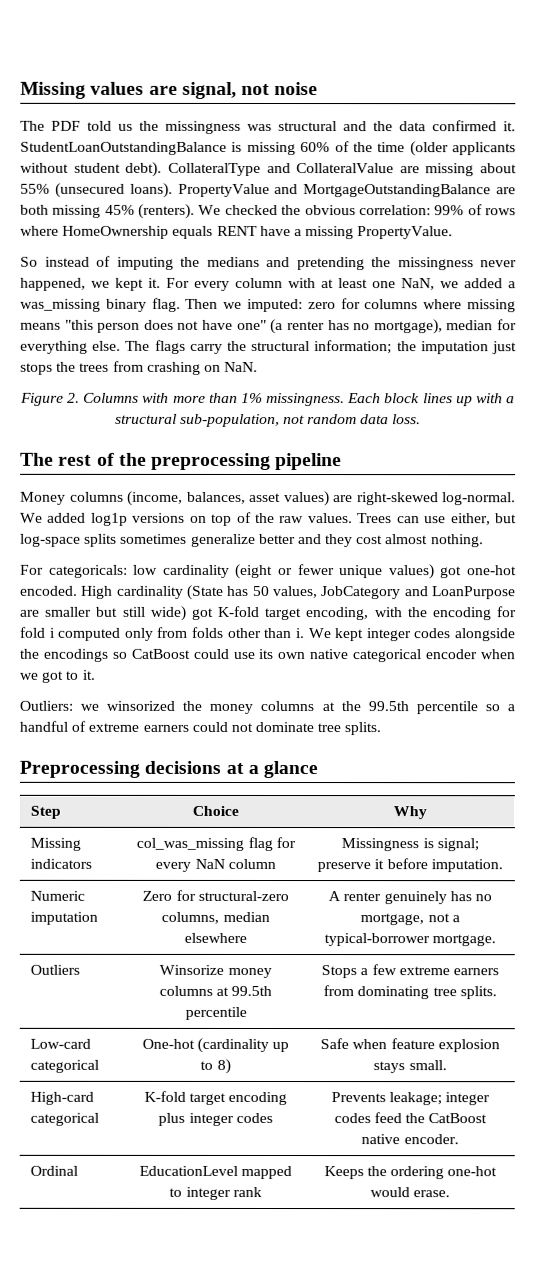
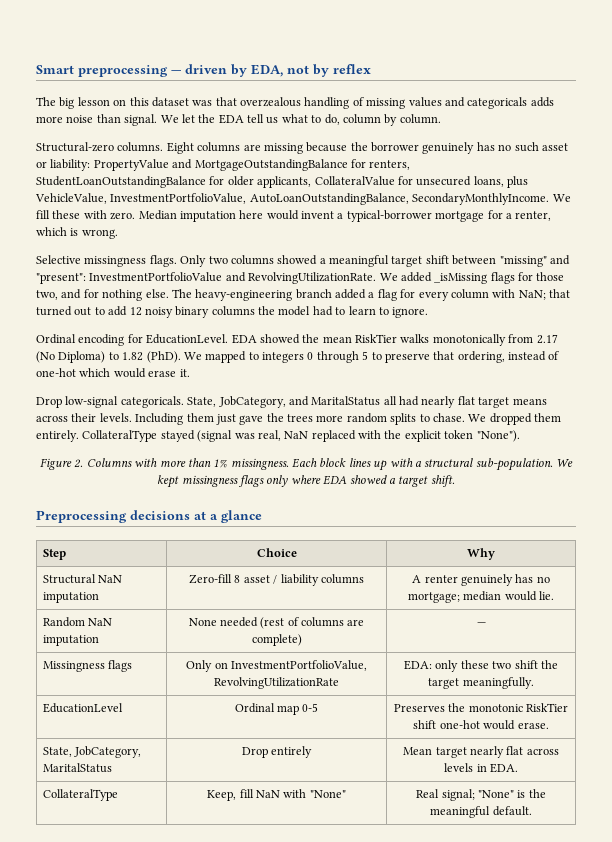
- Missing values are signal, not noise
- The PDF told us the missingness was structural and the data confirmed it. StudentLoanOutstandingBalance is missing 60% of the time (older applicants without student debt). CollateralType and CollateralValue are missing about 55% (unsecured loans). PropertyValue and MortgageOutstandingBalance are both missing 45% (renters). We checked the obvious correlation: 99% of rows where HomeOwnership equals RENT have a missing PropertyValue.
- So instead of imputing the medians and pretending the missingness never happened, we kept it. For every column with at least one NaN, we added a was_missing binary flag. Then we imputed: zero for columns where missing means "this person does not have one" (a renter has no mortgage), median for everything else. The flags carry the structural information; the imputation just stops the trees from crashing on NaN.
+ Smart preprocessing — driven by EDA, not by reflex
+ The big lesson on this dataset was that overzealous handling of missing values and categoricals adds more noise than signal. We let the EDA tell us what to do, column by column.
+ Structural-zero columns. Eight columns are missing because the borrower genuinely has no such asset or liability: PropertyValue and MortgageOutstandingBalance for renters, StudentLoanOutstandingBalance for older applicants, CollateralValue for unsecured loans, plus VehicleValue, InvestmentPortfolioValue, AutoLoanOutstandingBalance, SecondaryMonthlyIncome. We fill these with zero. Median imputation here would invent a typical-borrower mortgage for a renter, which is wrong.
+ Selective missingness flags. Only two columns showed a meaningful target shift between "missing" and "present": InvestmentPortfolioValue and RevolvingUtilizationRate. We added _isMissing flags for those two, and for nothing else. The heavy-engineering branch added a flag for every column with NaN; that turned out to add 12 noisy binary columns the model had to learn to ignore.
+ Ordinal encoding for EducationLevel. EDA showed the mean RiskTier walks monotonically from 2.17 (No Diploma) to 1.82 (PhD). We mapped to integers 0 through 5 to preserve that ordering, instead of one-hot which would erase it.
+ Drop low-signal categoricals. State, JobCategory, and MaritalStatus all had nearly flat target means across their levels. Including them just gave the trees more random splits to chase. We dropped them entirely. CollateralType stayed (signal was real, NaN replaced with the explicit token "None").
- Each block lines up with a structural sub-population, not random data loss.
- The rest of the preprocessing pipeline
- Money columns (income, balances, asset values) are right-skewed log-normal. We added log1p versions on top of the raw values. Trees can use either, but log-space splits sometimes generalize better and they cost almost nothing.
- For categoricals: low cardinality (eight or fewer unique values) got one-hot encoded. High cardinality (State has 50 values, JobCategory and LoanPurpose are smaller but still wide) got K-fold target encoding, with the encoding for fold i computed only from folds other than i. We kept integer codes alongside the encodings so CatBoost could use its own native categorical encoder when we got to it.
- Outliers: we winsorized the money columns at the 99.5th percentile so a handful of extreme earners could not dominate tree splits.
+ Each block lines up with a structural sub-population. We kept missingness flags only where EDA showed a target shift.
- Missing indicators | col_was_missing flag for every NaN column | Missingness is signal; preserve it before imputation.
- Numeric imputation | Zero for structural-zero columns, median elsewhere | A renter genuinely has no mortgage, not a typical-borrower mortgage.
- Outliers | Winsorize money columns at 99.5th percentile | Stops a few extreme earners from dominating tree splits.
- Low-card categorical | One-hot (cardinality up to 8) | Safe when feature explosion stays small.
- High-card categorical | K-fold target encoding plus integer codes | Prevents leakage; integer codes feed the CatBoost native encoder.
- Ordinal | EducationLevel mapped to integer rank | Keeps the ordering one-hot would erase.
+ Structural NaN imputation | Zero-fill 8 asset / liability columns | A renter genuinely has no mortgage; median would lie.
+ Random NaN imputation | None needed (rest of columns are complete) | —
+ Missingness flags | Only on InvestmentPortfolioValue, RevolvingUtilizationRate | EDA: only these two shift the target meaningfully.
+ EducationLevel | Ordinal map 0-5 | Preserves the monotonic RiskTier shift one-hot would erase.
+ State, JobCategory, MaritalStatus | Drop entirely | Mean target nearly flat across levels in EDA.
+ CollateralType | Keep, fill NaN with "None" | Real signal; "None" is the meaningful default.

